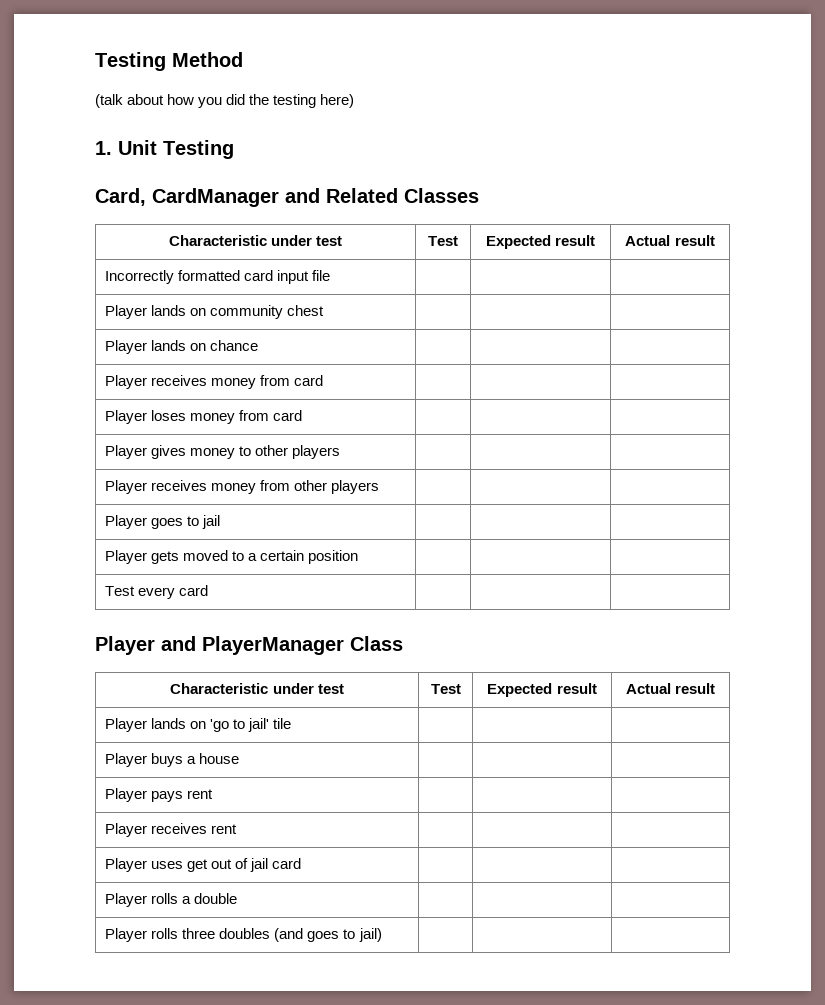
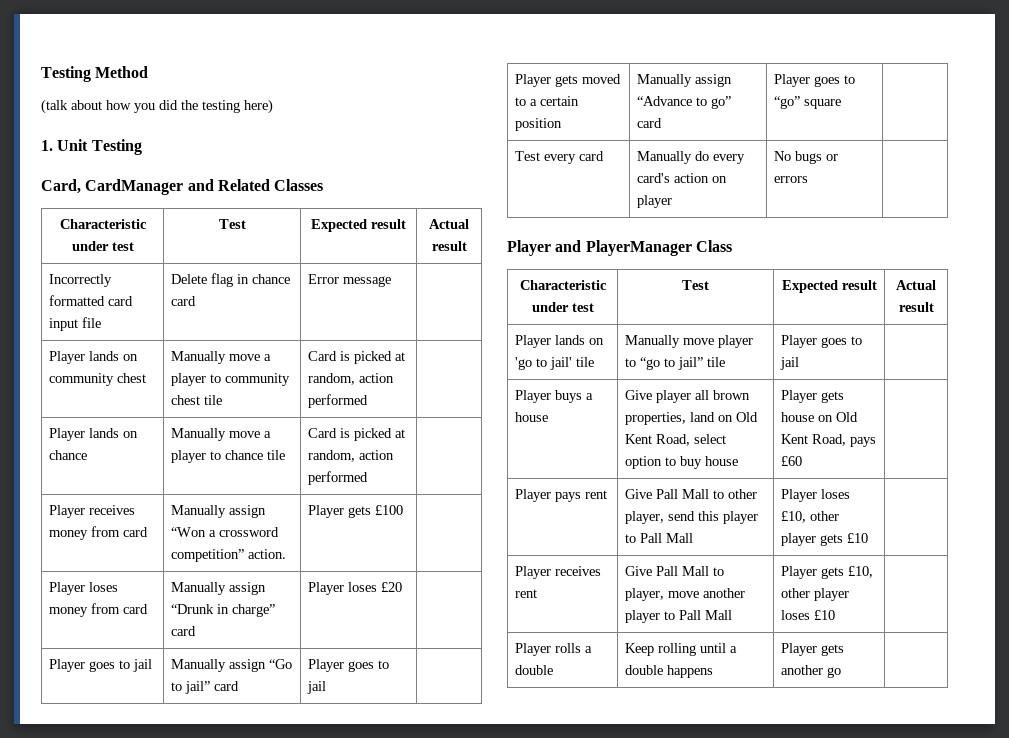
- Incorrectly formatted card input file | | |
+ Incorrectly formatted card input file | Delete flag in chance card | Error message |
- Player lands on community chest | | |
- Player lands on chance | | |
+ Player lands on community chest | Manually move a player to community chest tile | Card is picked at random, action performed |
+ Player lands on chance | Manually move a player to chance tile | Card is picked at random, action performed |
- Player receives money from card | | |
+ Player receives money from card | Manually assign “Won a crossword competition” action. | Player gets £100 |
- Player loses money from card | | |
- Player gives money to other players | | |
- Player receives money from other players | | |
- Player goes to jail | | |
+ Player loses money from card | Manually assign “Drunk in charge” card | Player loses £20 |
+ Player goes to jail | Manually assign “Go to jail” card | Player goes to jail |
- Player gets moved to a certain position | | |
- Test every card | | |
+ Player gets moved to a certain position | Manually assign “Advance to go” card | Player goes to “go” square |
+ Test every card | Manually do every card's action on player | No bugs or errors |
- Player lands on 'go to jail' tile | | |
- Player buys a house | | |
- Player pays rent | | |
- Player receives rent | | |
- Player uses get out of jail card | | |
- Player rolls a double | | |
- Player rolls three doubles (and goes to jail) | | |
+ Player lands on 'go to jail' tile | Manually move player to “go to jail” tile | Player goes to jail |
+ Player buys a house | Give player all brown properties, land on Old Kent Road, select option to buy house | Player gets house on Old Kent Road, pays £60 |
+ Player pays rent | Give Pall Mall to other player, send this player to Pall Mall | Player loses £10, other player gets £10 |
+ Player receives rent | Give Pall Mall to player, move another player to Pall Mall | Player gets £10, other player loses £10 |
+ Player rolls a double | Keep rolling until a double happens | Player gets another go |

